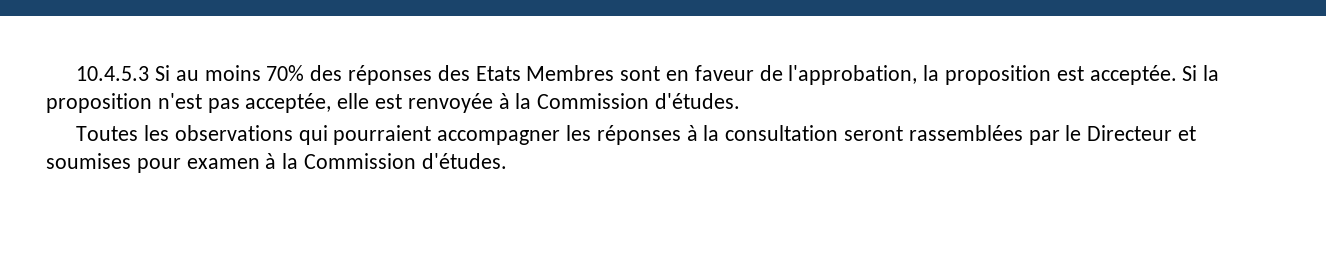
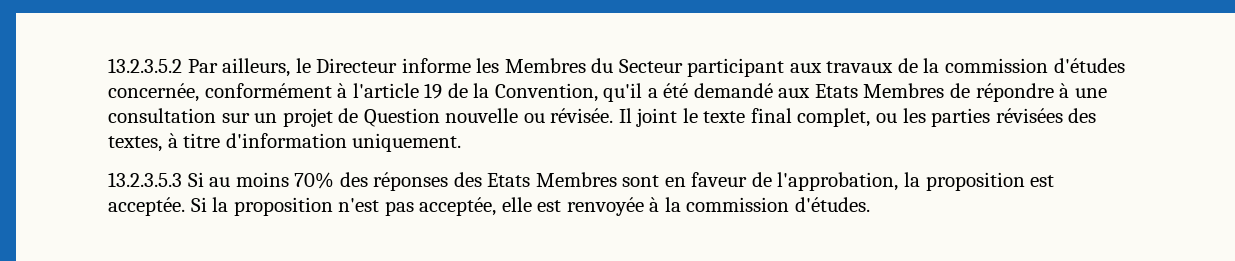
- 10.4.5.3 Si au moins 70% des réponses des Etats Membres sont en faveur de l'approbation, la proposition est acceptée.
+ 13.2.3.5.2 Par ailleurs, le Directeur informe les Membres du Secteur participant aux travaux de la commission d'études concernée, conformément à l'article 19 de la Convention, qu'il a été demandé aux Etats Membres de répondre à une consultation sur un projet de Question nouvelle ou révisée. Il joint le texte final complet, ou les parties révisées des textes, à titre d'information uniquement.
+ 13.2.3.5.3 Si au moins 70% des réponses des Etats Membres sont en faveur de l'approbation, la proposition est acceptée.
- Si la proposition n'est pas acceptée, elle est renvoyée à la Commission d'études.
- Toutes les observations qui pourraient accompagner les réponses à la consultation seront rassemblées par le Directeur et soumises pour examen à la Commission d'études.
+ Si la proposition n'est pas acceptée, elle est renvoyée à la commission d'études.

